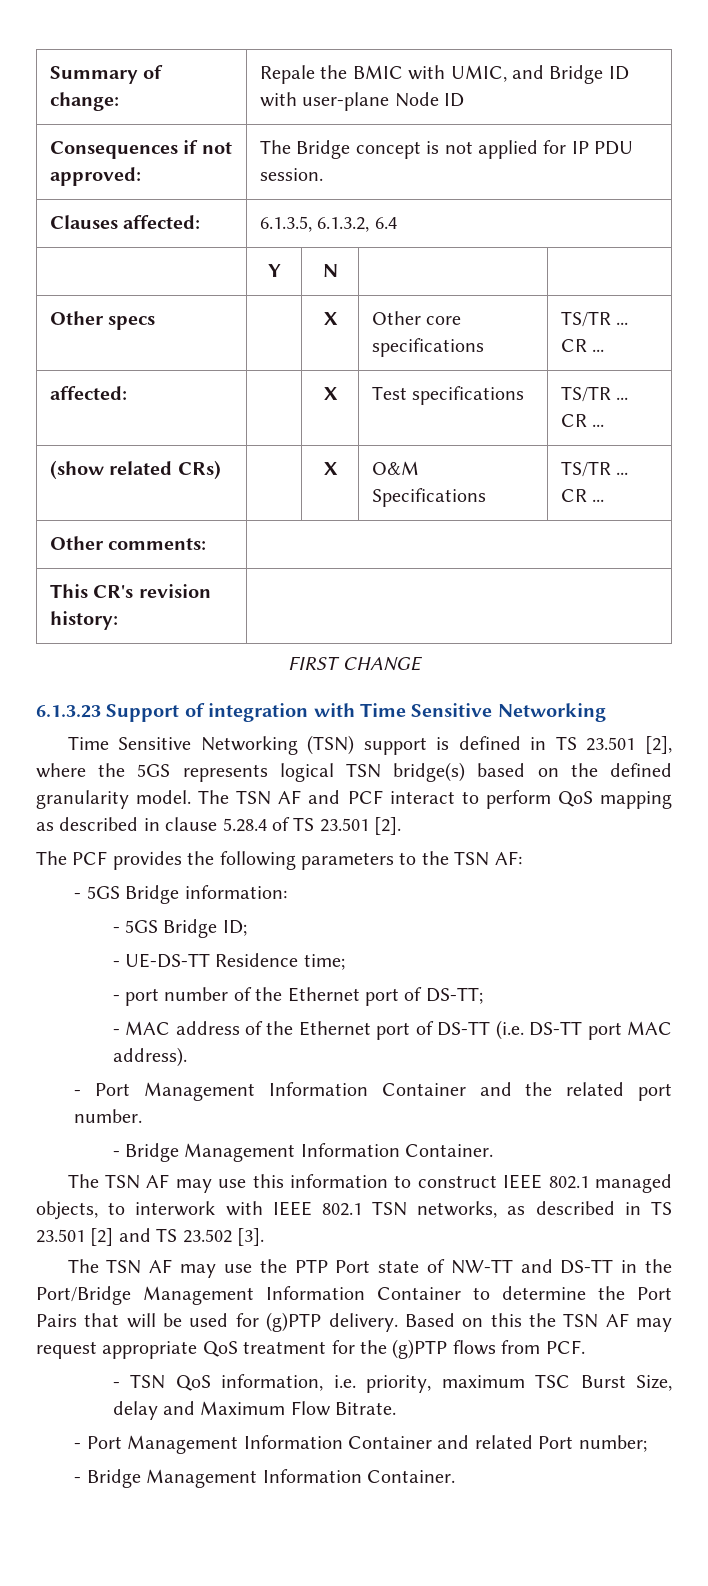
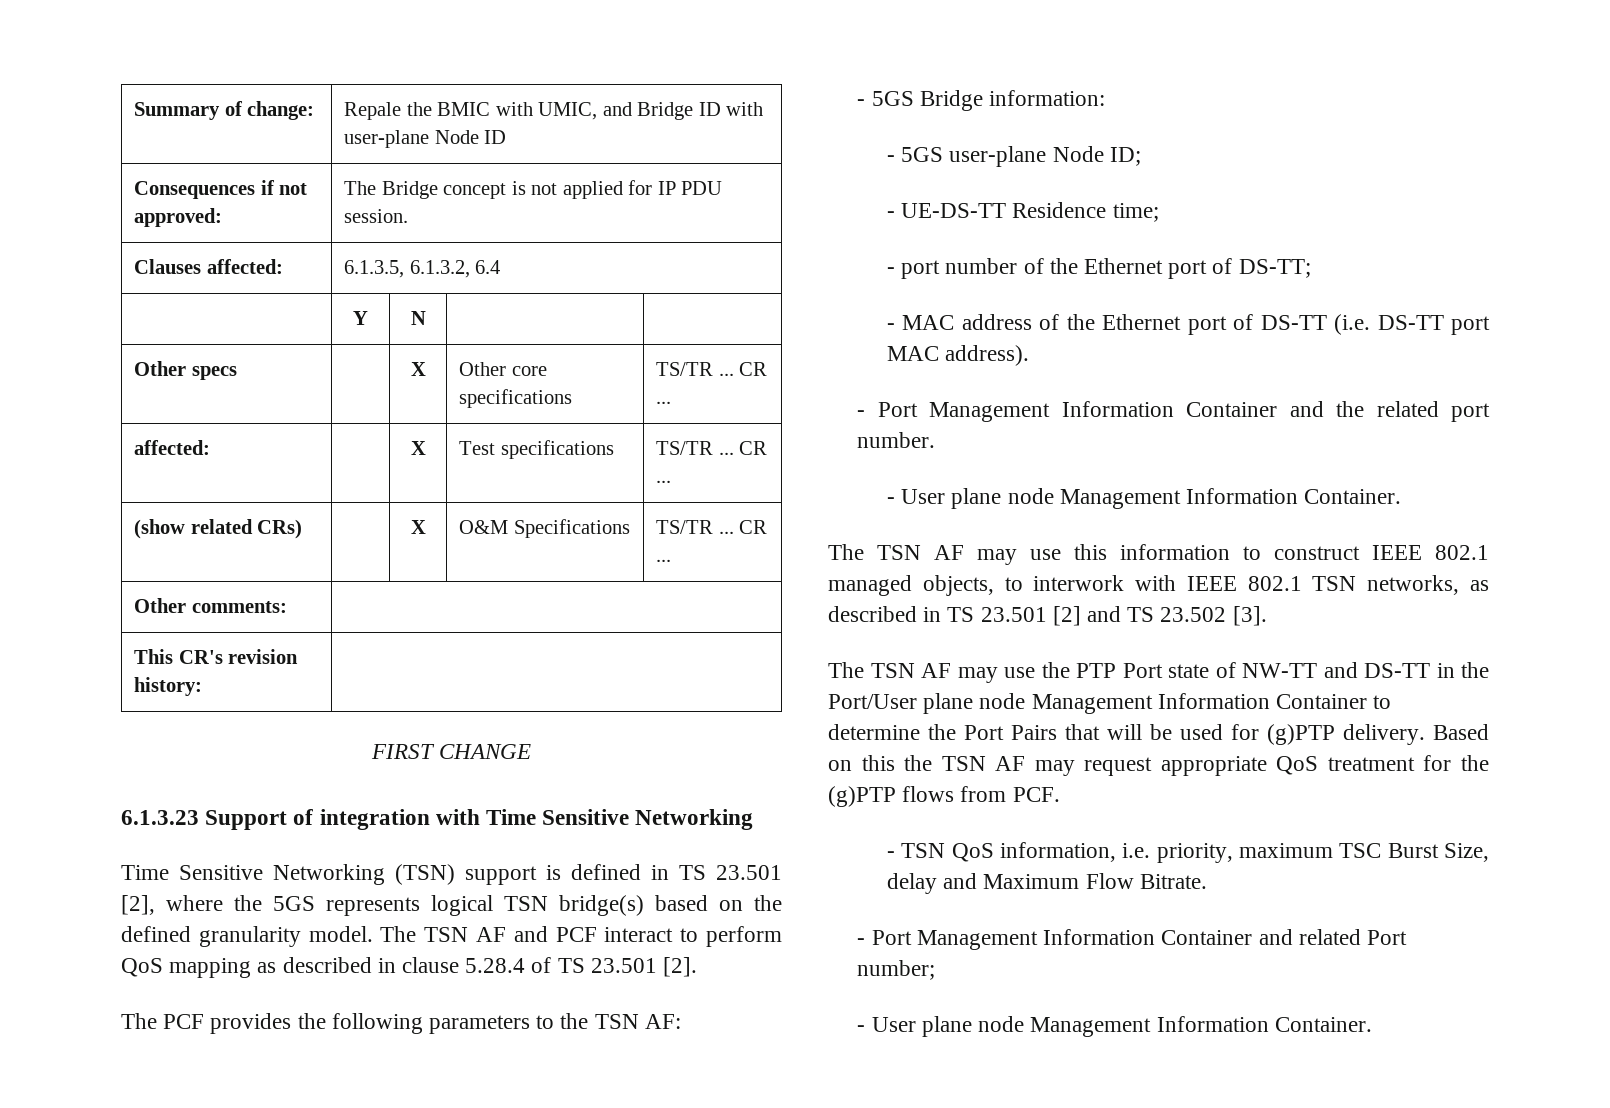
- - 5GS Bridge ID;
+ - 5GS user-plane Node ID;
  - Port Management Information Container and the related port number.
- - Bridge Management Information Container.
+ - User plane node Management Information Container.
- The TSN AF may use the PTP Port state of NW-TT and DS-TT in the Port/Bridge Management Information Container to determine the Port Pairs that will be used for (g)PTP delivery.
+ The TSN AF may use the PTP Port state of NW-TT and DS-TT in the Port/User plane node Management Information Container to determine the Port Pairs that will be used for (g)PTP delivery.
  - Port Management Information Container and related Port number;
- - Bridge Management Information Container.
+ - User plane node Management Information Container.

